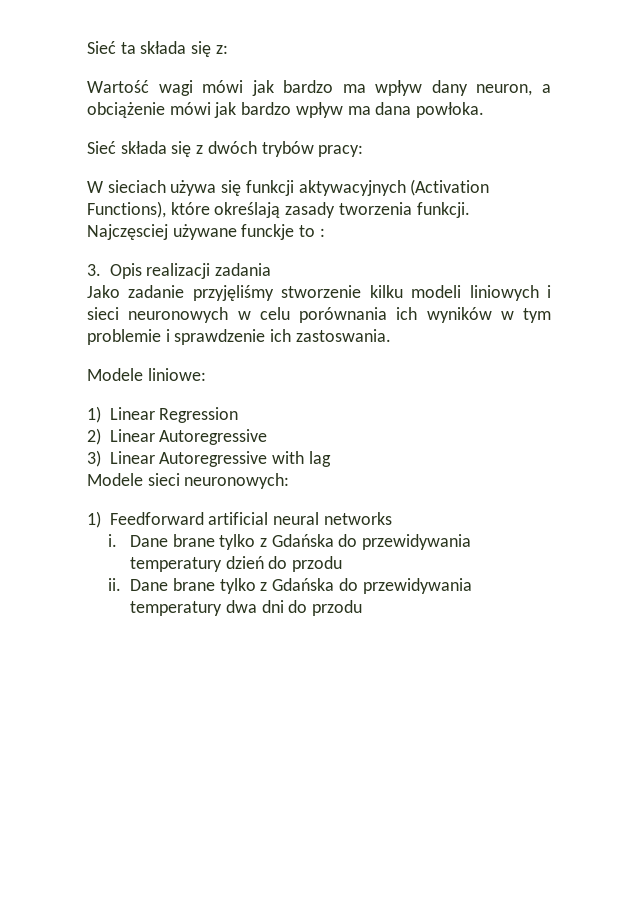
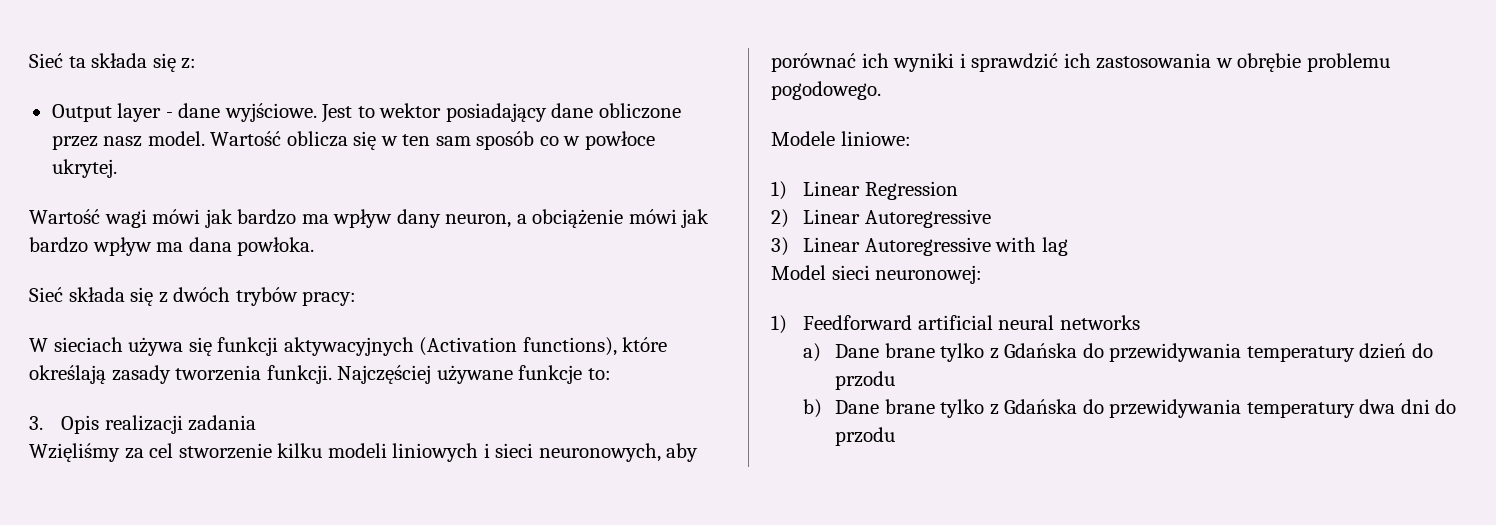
+ Output layer - dane wyjściowe. Jest to wektor posiadający dane obliczone przez nasz model. Wartość oblicza się w ten sam sposób co w powłoce ukrytej.
- W sieciach używa się funkcji aktywacyjnych (Activation Functions), które określają zasady tworzenia funkcji.
+ W sieciach używa się funkcji aktywacyjnych (Activation functions), które określają zasady tworzenia funkcji.
- Najczęsciej używane funckje to :
+ Najczęściej używane funkcje to:
- Jako zadanie przyjęliśmy stworzenie kilku modeli liniowych i sieci neuronowych w celu porównania ich wyników w tym problemie i sprawdzenie ich zastoswania.
+ Wzięliśmy za cel stworzenie kilku modeli liniowych i sieci neuronowych, aby porównać ich wyniki i sprawdzić ich zastosowania w obrębie problemu pogodowego.
- Modele sieci neuronowych:
+ Model sieci neuronowej:
- i. Dane brane tylko z Gdańska do przewidywania temperatury dzień do przodu
+ a) Dane brane tylko z Gdańska do przewidywania temperatury dzień do przodu
- ii. Dane brane tylko z Gdańska do przewidywania temperatury dwa dni do przodu
+ b) Dane brane tylko z Gdańska do przewidywania temperatury dwa dni do przodu

